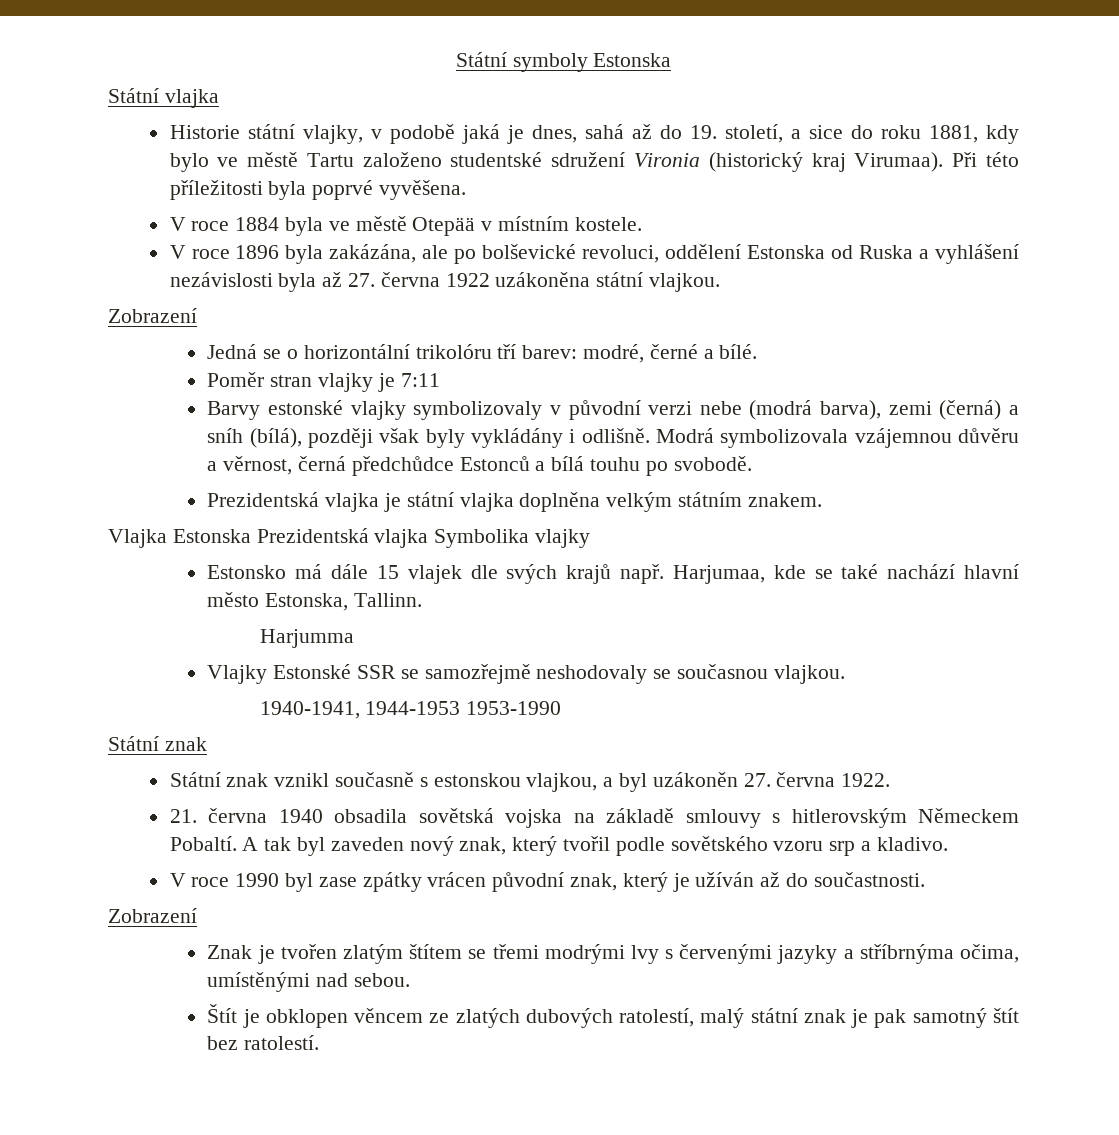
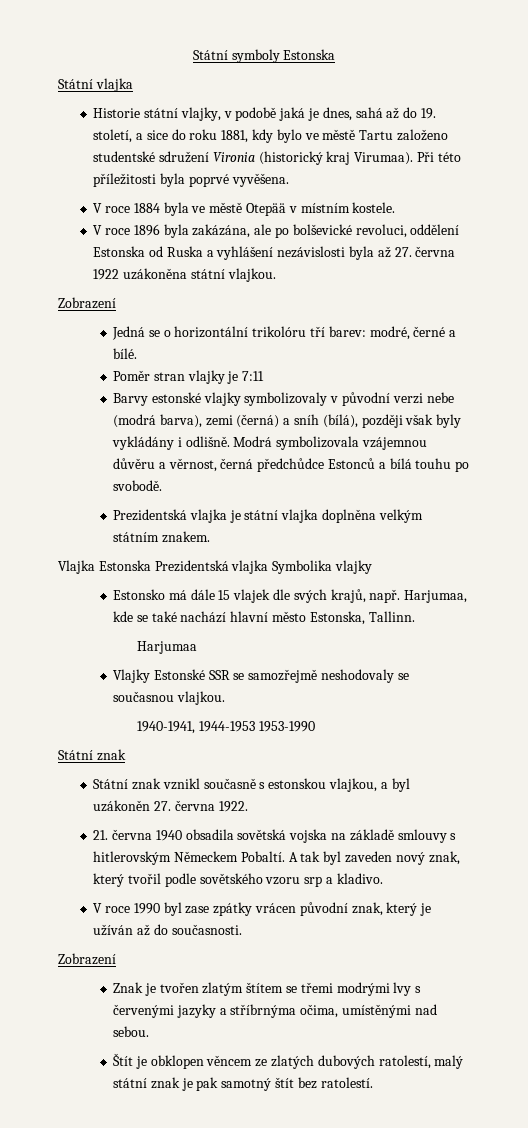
- Estonsko má dále 15 vlajek dle svých krajů např.
+ Estonsko má dále 15 vlajek dle svých krajů, např.
- Harjumma
+ Harjumaa
- V roce 1990 byl zase zpátky vrácen původní znak, který je užíván až do součastnosti.
+ V roce 1990 byl zase zpátky vrácen původní znak, který je užíván až do současnosti.

